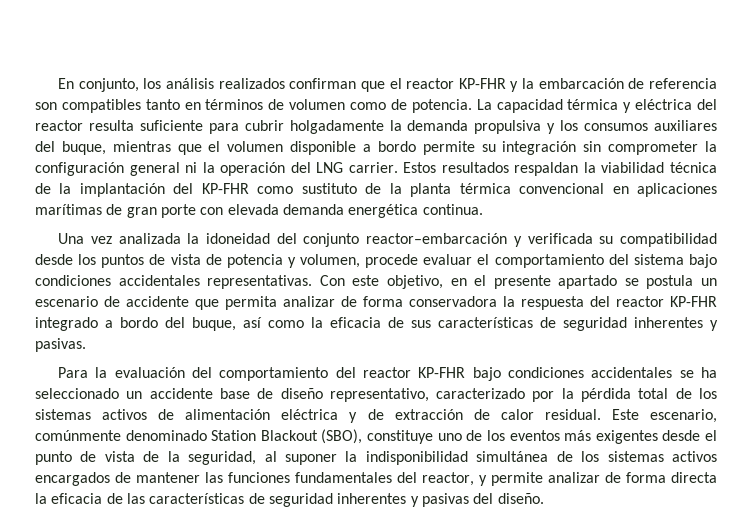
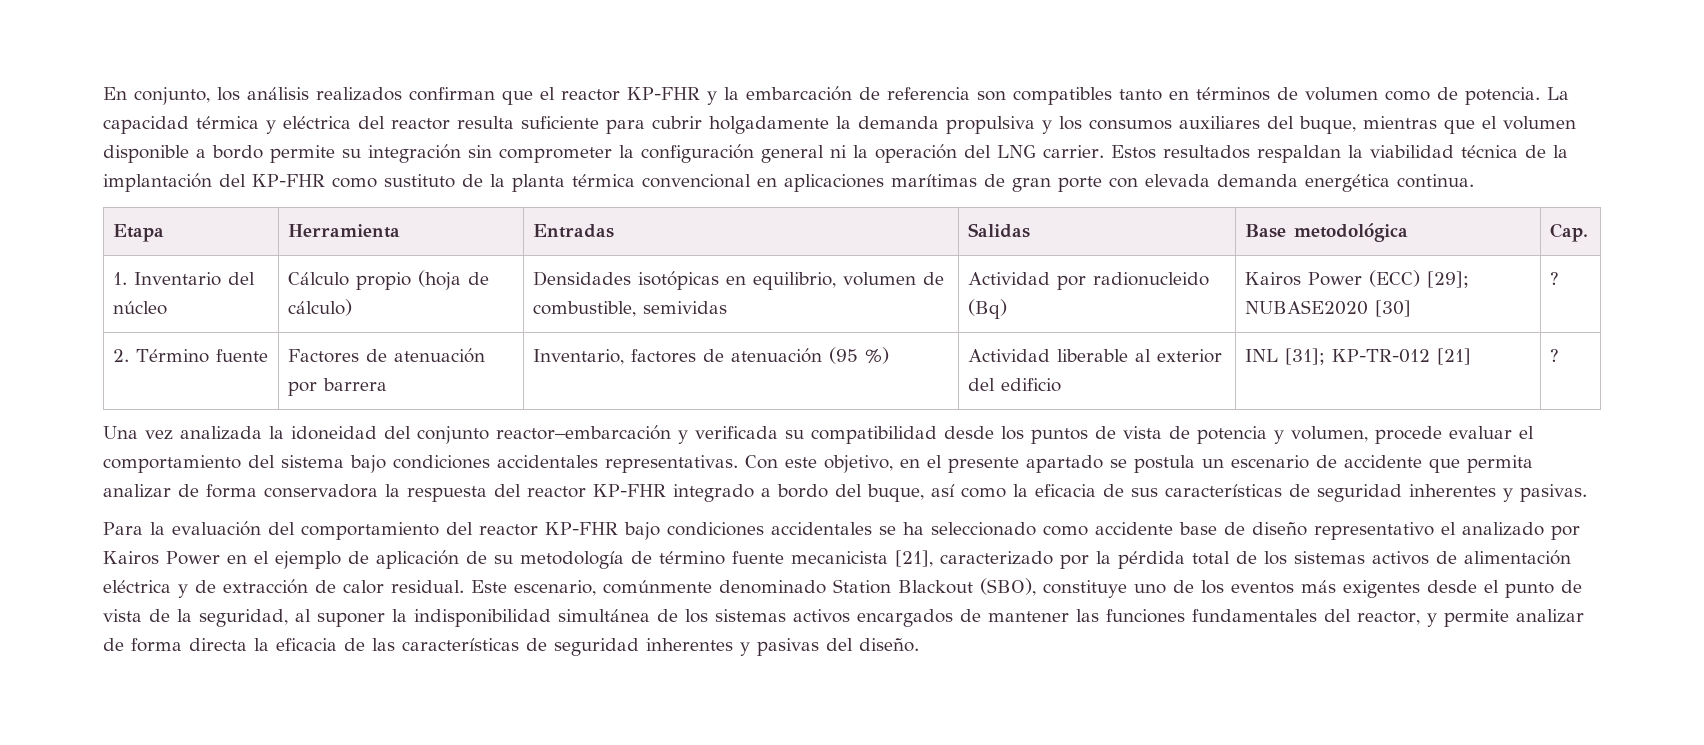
+ Etapa | Herramienta | Entradas | Salidas | Base metodológica | Cap.
+ 1. Inventario del núcleo | Cálculo propio (hoja de cálculo) | Densidades isotópicas en equilibrio, volumen de combustible, semividas | Actividad por radionucleido (Bq) | Kairos Power (ECC) [29]; NUBASE2020 [30] | ?
+ 2. Término fuente | Factores de atenuación por barrera | Inventario, factores de atenuación (95 %) | Actividad liberable al exterior del edificio | INL [31]; KP-TR-012 [21] | ?
- Para la evaluación del comportamiento del reactor KP-FHR bajo condiciones accidentales se ha seleccionado un accidente base de diseño representativo, caracterizado por la pérdida total de los sistemas activos de alimentación eléctrica y de extracción de calor residual.
+ Para la evaluación del comportamiento del reactor KP-FHR bajo condiciones accidentales se ha seleccionado como accidente base de diseño representativo el analizado por Kairos Power en el ejemplo de aplicación de su metodología de término fuente mecanicista [21], caracterizado por la pérdida total de los sistemas activos de alimentación eléctrica y de extracción de calor residual.

